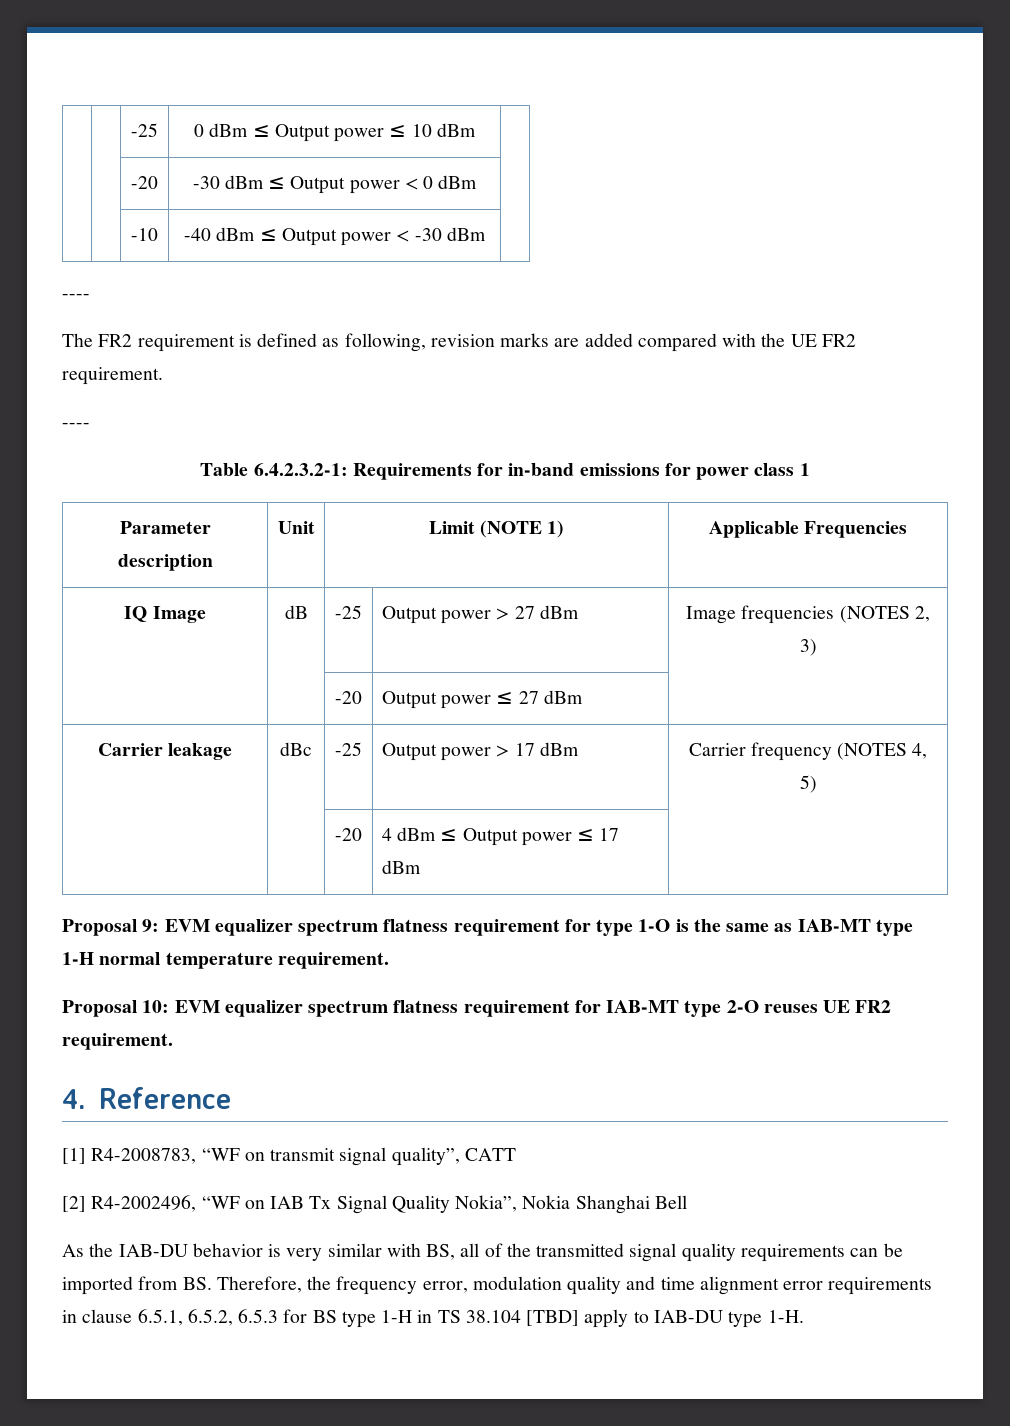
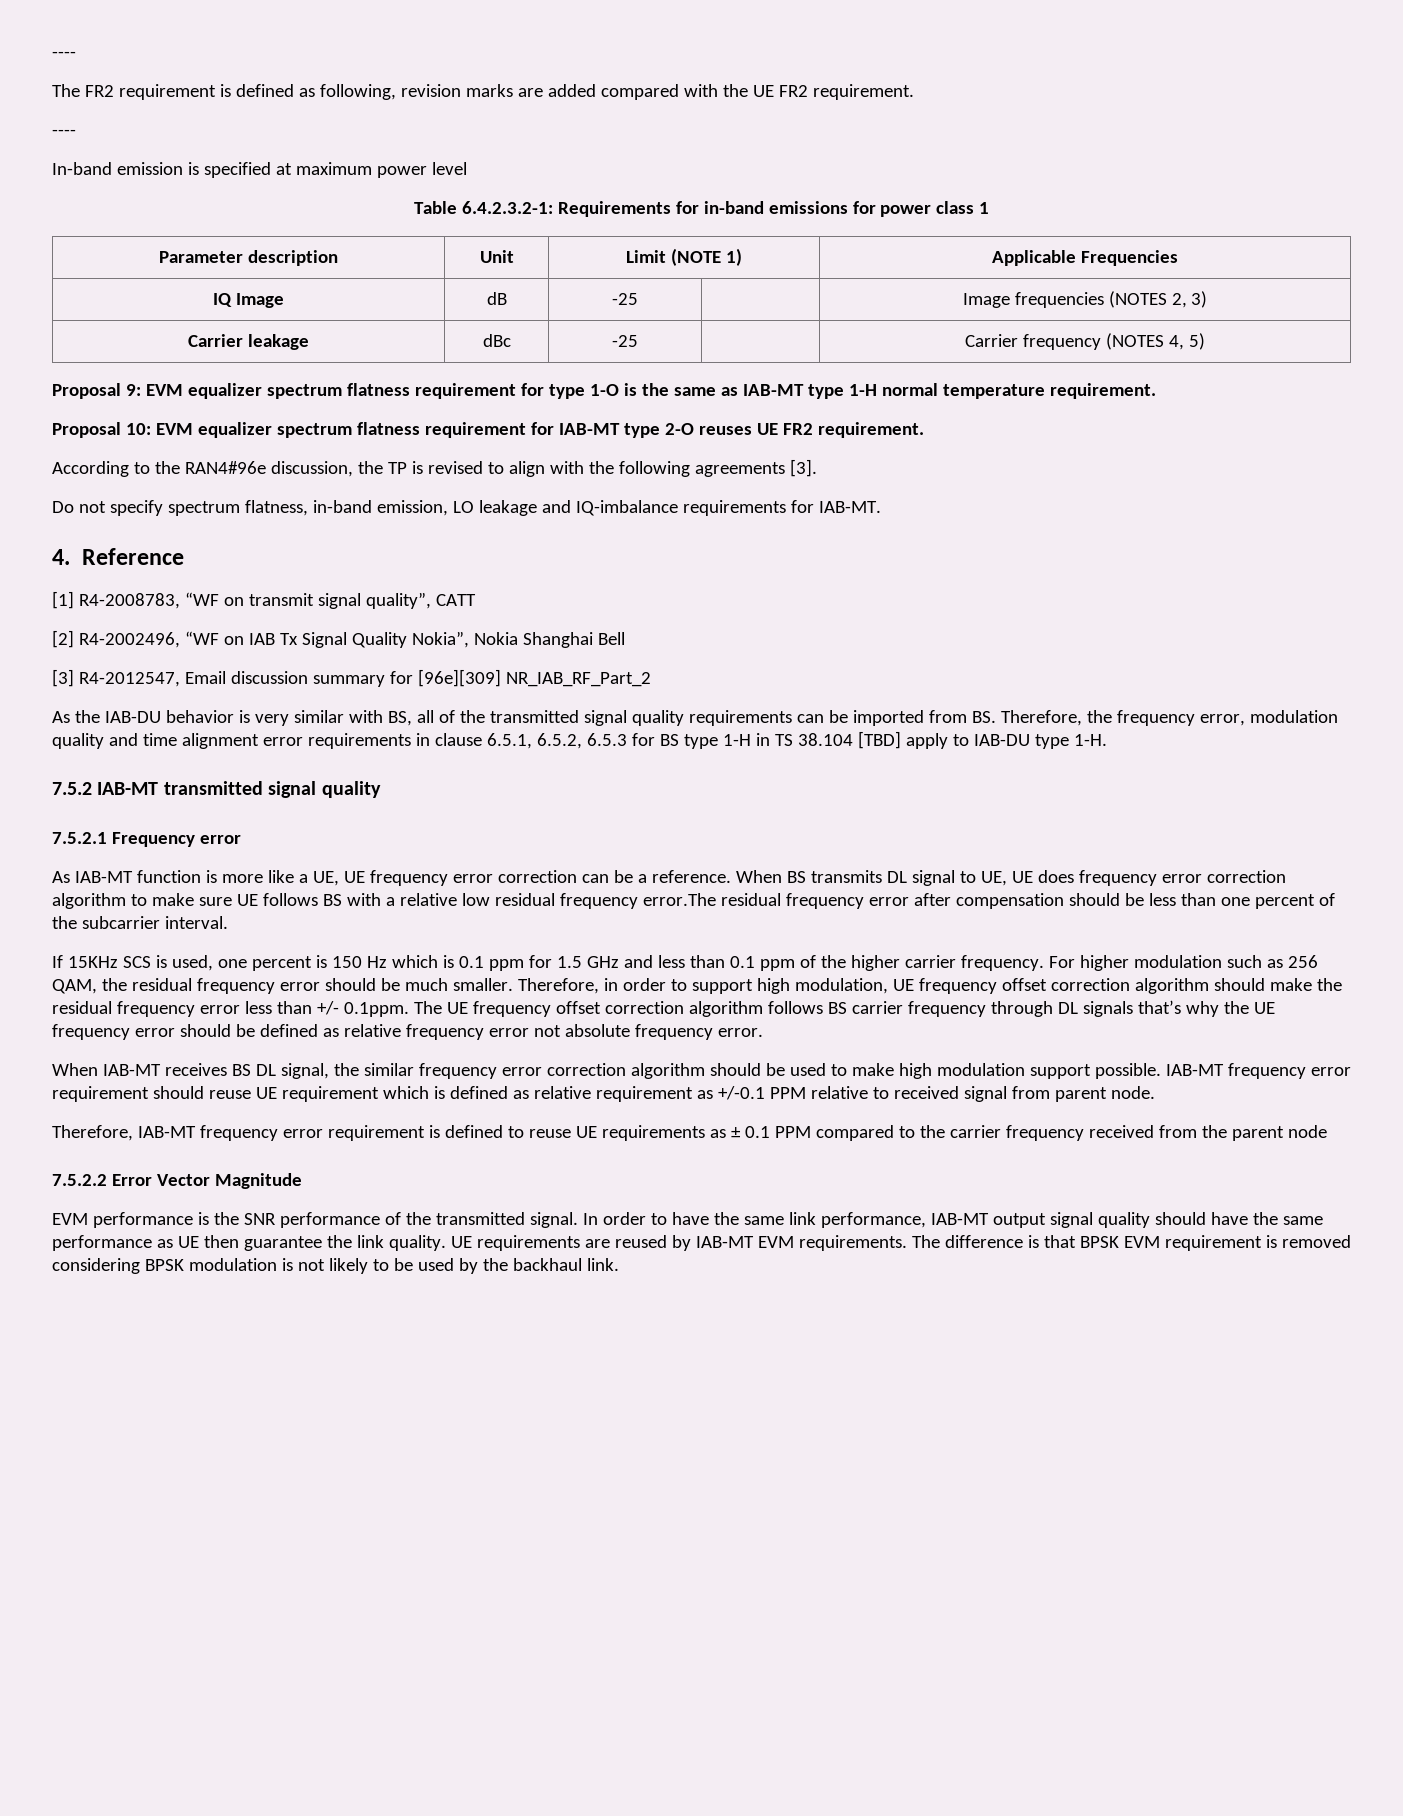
- | | -25 | 0 dBm ≤ Output power ≤ 10 dBm |
- | | -20 | -30 dBm ≤ Output power < 0 dBm |
- | | -10 | -40 dBm ≤ Output power < -30 dBm |
+ In-band emission is specified at maximum power level
- IQ Image | dB | -25 | Output power > 27 dBm | Image frequencies (NOTES 2, 3)
+ IQ Image | dB | -25 | | Image frequencies (NOTES 2, 3)
- | | -20 | Output power ≤ 27 dBm |
- Carrier leakage | dBc | -25 | Output power > 17 dBm | Carrier frequency (NOTES 4, 5)
+ Carrier leakage | dBc | -25 | | Carrier frequency (NOTES 4, 5)
- | | -20 | 4 dBm ≤ Output power ≤ 17 dBm |
+ According to the RAN4#96e discussion, the TP is revised to align with the following agreements [3].
+ Do not specify spectrum flatness, in-band emission, LO leakage and IQ-imbalance requirements for IAB-MT.
+ [3] R4-2012547, Email discussion summary for [96e][309] NR_IAB_RF_Part_2
+ 7.5.2 IAB-MT transmitted signal quality
+ 7.5.2.1 Frequency error
+ As IAB-MT function is more like a UE, UE frequency error correction can be a reference. When BS transmits DL signal to UE, UE does frequency error correction algorithm to make sure UE follows BS with a relative low residual frequency error.The residual frequency error after compensation should be less than one percent of the subcarrier interval.
+ If 15KHz SCS is used, one percent is 150 Hz which is 0.1 ppm for 1.5 GHz and less than 0.1 ppm of the higher carrier frequency. For higher modulation such as 256 QAM, the residual frequency error should be much smaller. Therefore, in order to support high modulation, UE frequency offset correction algorithm should make the residual frequency error less than +/- 0.1ppm. The UE frequency offset correction algorithm follows BS carrier frequency through DL signals that’s why the UE frequency error should be defined as relative frequency error not absolute frequency error.
+ When IAB-MT receives BS DL signal, the similar frequency error correction algorithm should be used to make high modulation support possible. IAB-MT frequency error requirement should reuse UE requirement which is defined as relative requirement as +/-0.1 PPM relative to received signal from parent node.
+ Therefore, IAB-MT frequency error requirement is defined to reuse UE requirements as ± 0.1 PPM compared to the carrier frequency received from the parent node
+ 7.5.2.2 Error Vector Magnitude
+ EVM performance is the SNR performance of the transmitted signal. In order to have the same link performance, IAB-MT output signal quality should have the same performance as UE then guarantee the link quality. UE requirements are reused by IAB-MT EVM requirements. The difference is that BPSK EVM requirement is removed considering BPSK modulation is not likely to be used by the backhaul link.

